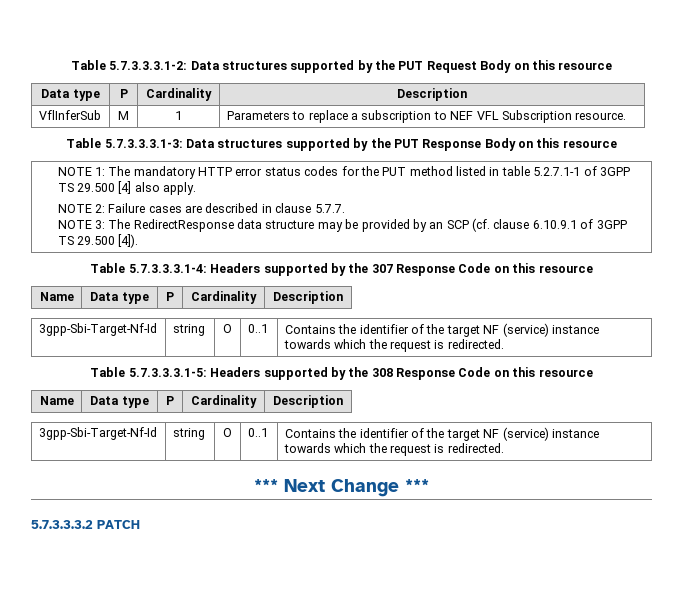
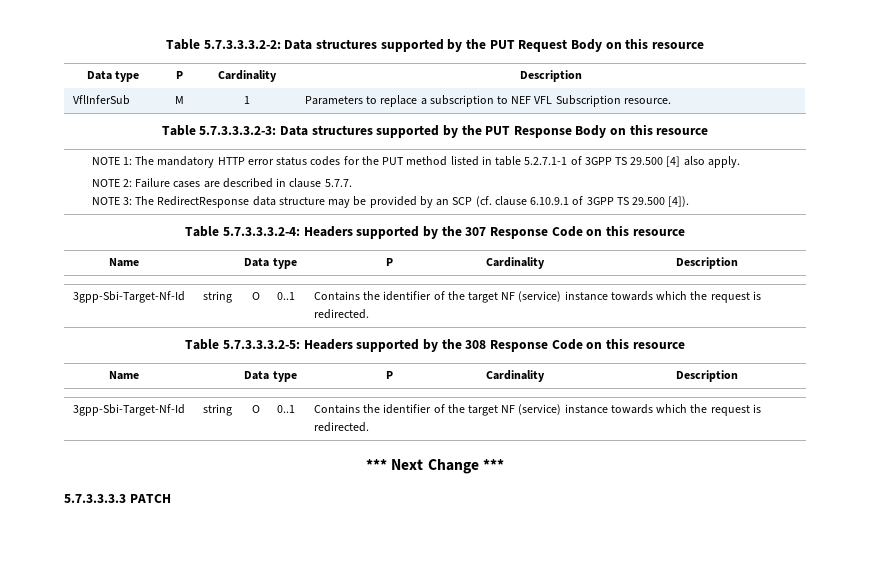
- Table 5.7.3.3.3.1-2: Data structures supported by the PUT Request Body on this resource
+ Table 5.7.3.3.3.2-2: Data structures supported by the PUT Request Body on this resource
- Table 5.7.3.3.3.1-3: Data structures supported by the PUT Response Body on this resource
+ Table 5.7.3.3.3.2-3: Data structures supported by the PUT Response Body on this resource
- Table 5.7.3.3.3.1-4: Headers supported by the 307 Response Code on this resource
+ Table 5.7.3.3.3.2-4: Headers supported by the 307 Response Code on this resource
- Table 5.7.3.3.3.1-5: Headers supported by the 308 Response Code on this resource
+ Table 5.7.3.3.3.2-5: Headers supported by the 308 Response Code on this resource
- 5.7.3.3.3.2 PATCH
+ 5.7.3.3.3.3 PATCH

